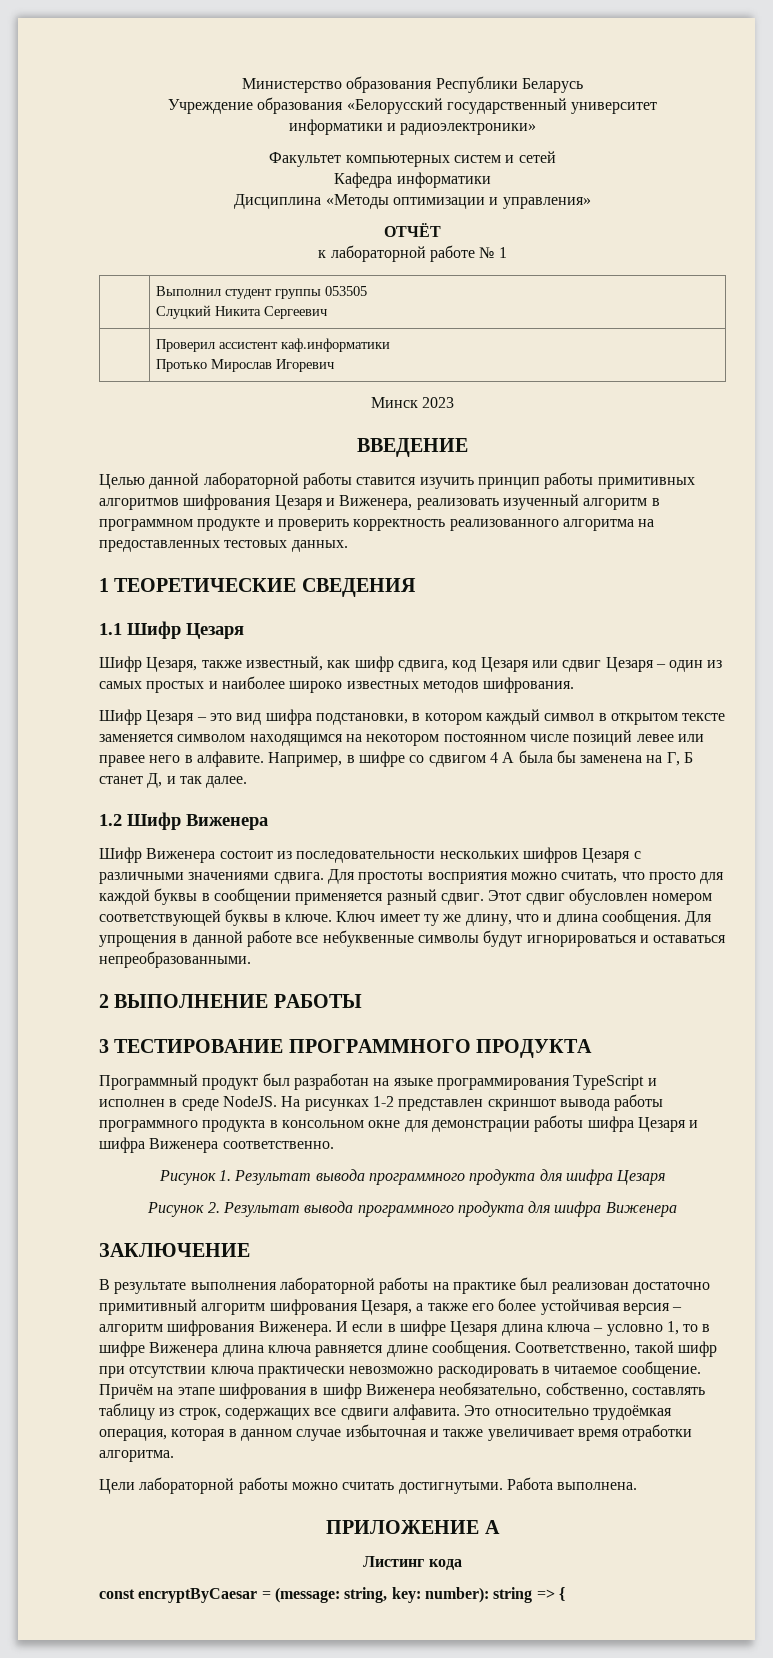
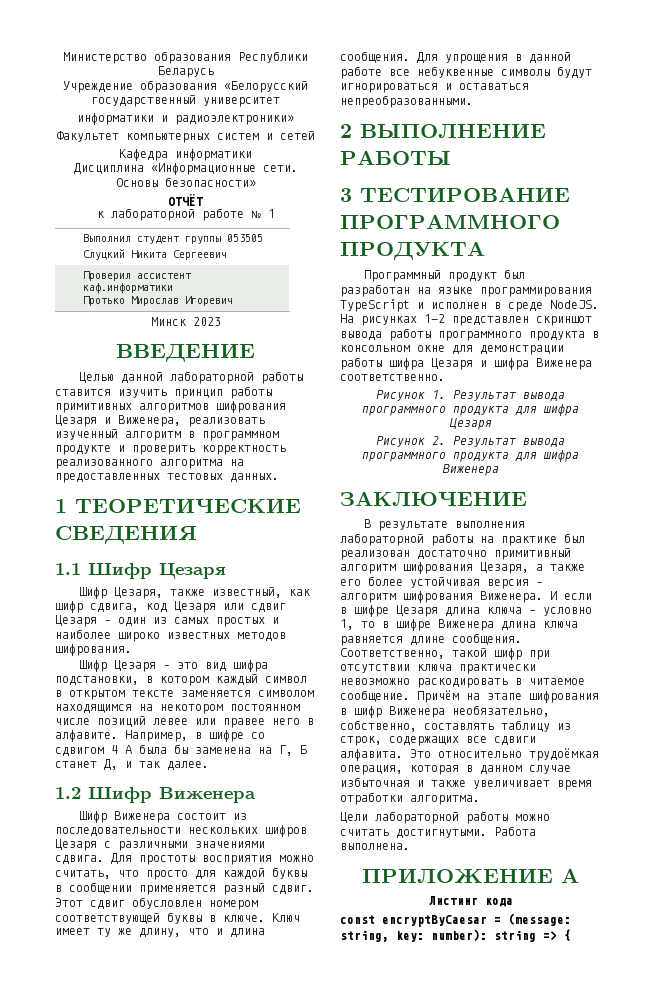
- Дисциплина «Методы оптимизации и управления»
+ Дисциплина «Информационные сети. Основы безопасности»

